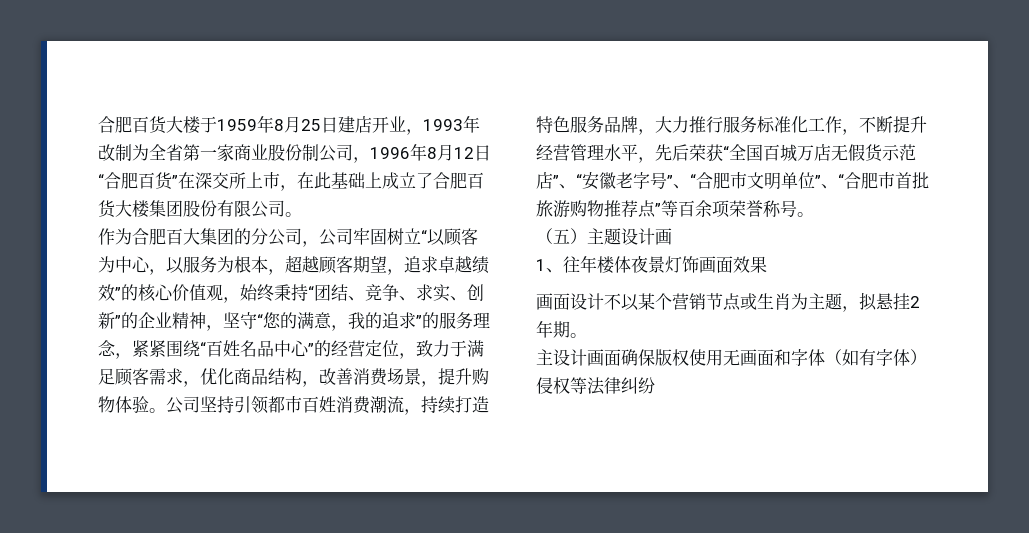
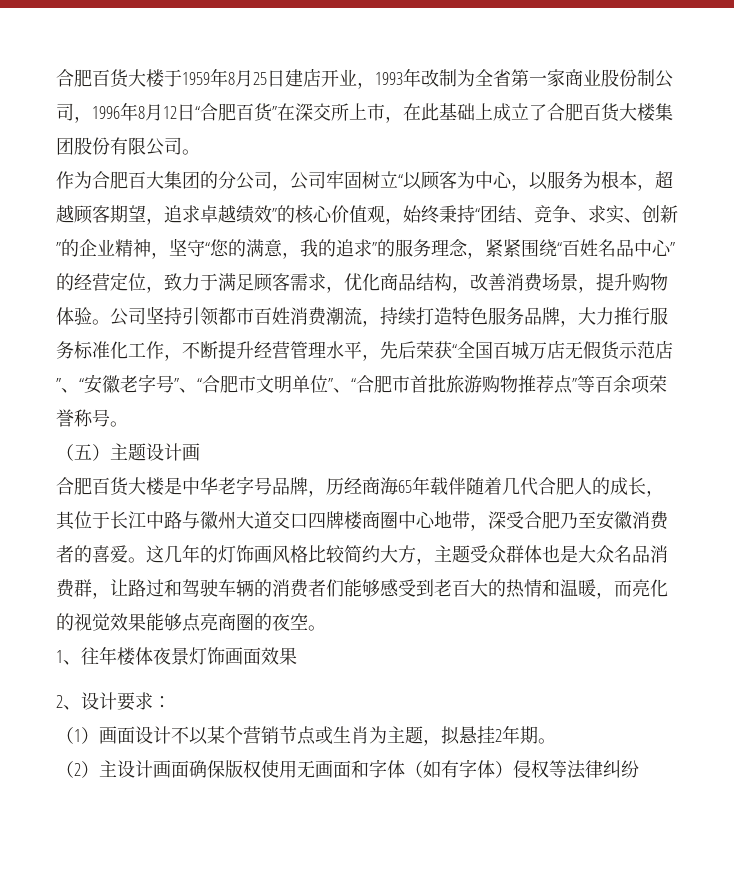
+ 合肥百货大楼是中华老字号品牌，历经商海65年载伴随着几代合肥人的成长，其位于长江中路与徽州大道交口四牌楼商圈中心地带，深受合肥乃至安徽消费者的喜爱。这几年的灯饰画风格比较简约大方，主题受众群体也是大众名品消费群，让路过和驾驶车辆的消费者们能够感受到老百大的热情和温暖，而亮化的视觉效果能够点亮商圈的夜空。
- 画面设计不以某个营销节点或生肖为主题，拟悬挂2年期。
+ 2、设计要求：
+ （1）画面设计不以某个营销节点或生肖为主题，拟悬挂2年期。
- 主设计画面确保版权使用无画面和字体（如有字体）侵权等法律纠纷
+ （2）主设计画面确保版权使用无画面和字体（如有字体）侵权等法律纠纷

